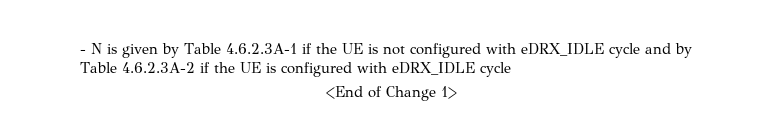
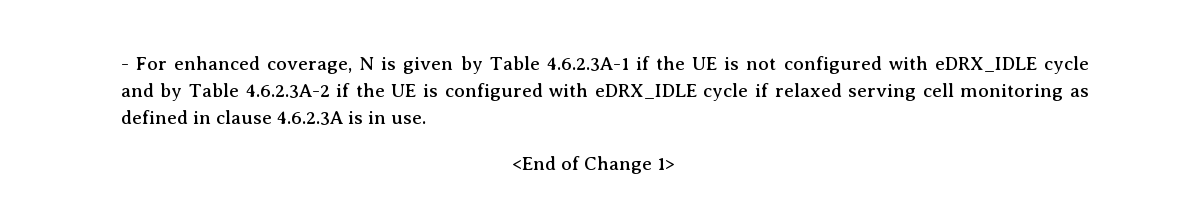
- - N is given by Table 4.6.2.3A-1 if the UE is not configured with eDRX_IDLE cycle and by Table 4.6.2.3A-2 if the UE is configured with eDRX_IDLE cycle
+ - For enhanced coverage, N is given by Table 4.6.2.3A-1 if the UE is not configured with eDRX_IDLE cycle and by Table 4.6.2.3A-2 if the UE is configured with eDRX_IDLE cycle if relaxed serving cell monitoring as defined in clause 4.6.2.3A is in use.

